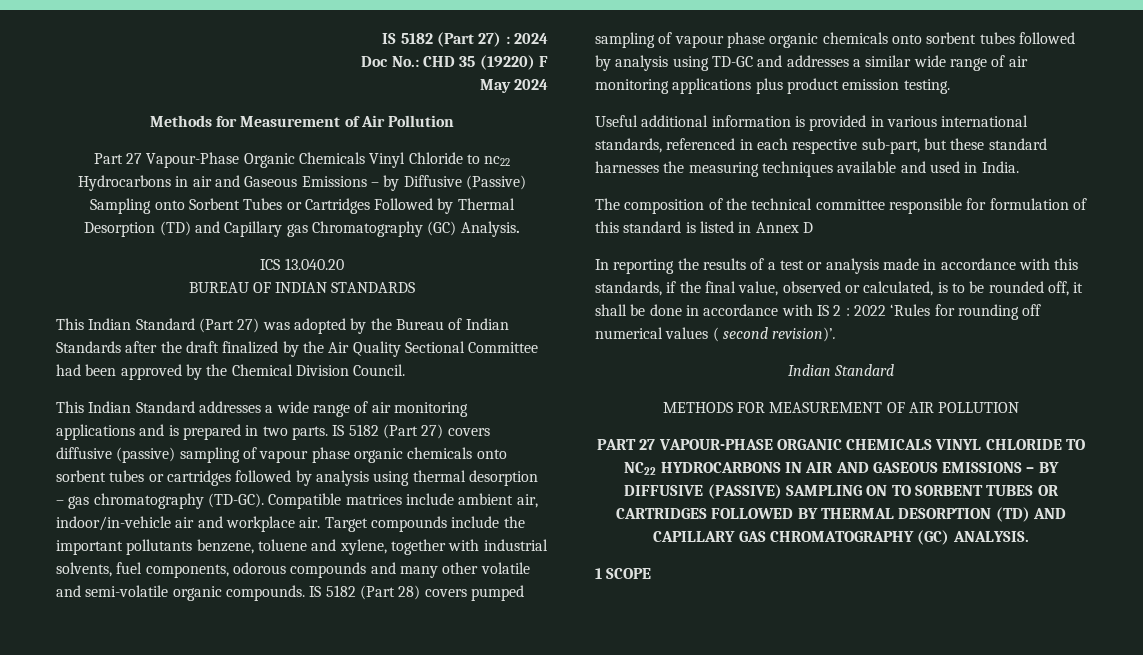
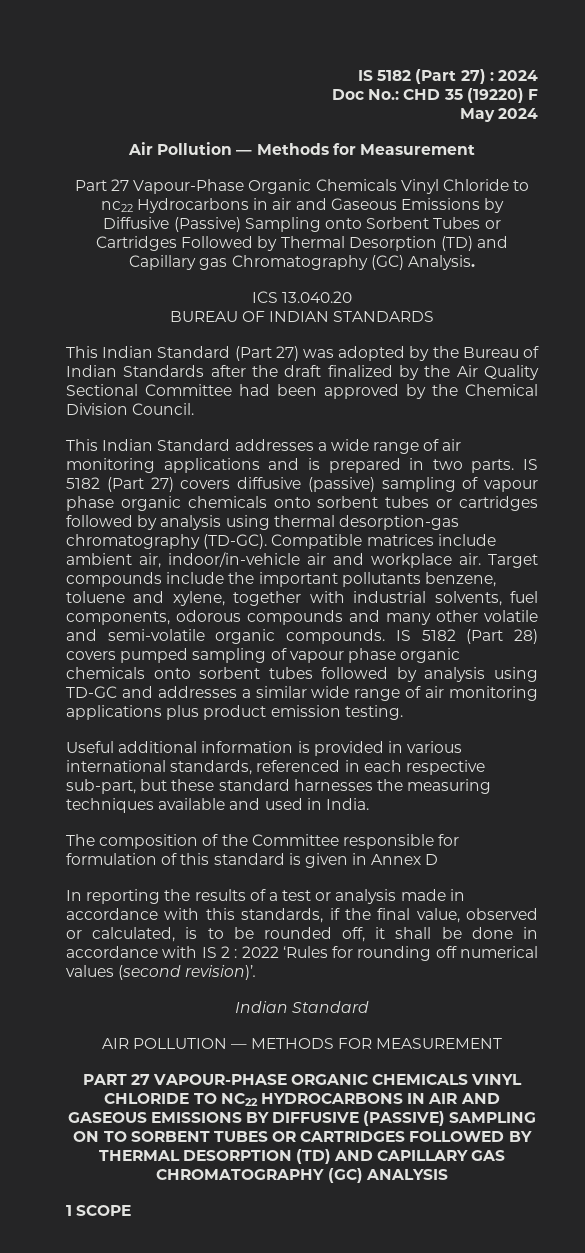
- Methods for Measurement of Air Pollution
+ Air Pollution — Methods for Measurement
- Part 27 Vapour-Phase Organic Chemicals Vinyl Chloride to nc22 Hydrocarbons in air and Gaseous Emissions – by Diffusive (Passive) Sampling onto Sorbent Tubes or Cartridges Followed by Thermal Desorption (TD) and Capillary gas Chromatography (GC) Analysis.
+ Part 27 Vapour-Phase Organic Chemicals Vinyl Chloride to nc22 Hydrocarbons in air and Gaseous Emissions by Diffusive (Passive) Sampling onto Sorbent Tubes or Cartridges Followed by Thermal Desorption (TD) and Capillary gas Chromatography (GC) Analysis.
- IS 5182 (Part 27) covers diffusive (passive) sampling of vapour phase organic chemicals onto sorbent tubes or cartridges followed by analysis using thermal desorption – gas chromatography (TD-GC).
+ IS 5182 (Part 27) covers diffusive (passive) sampling of vapour phase organic chemicals onto sorbent tubes or cartridges followed by analysis using thermal desorption-gas chromatography (TD-GC).
- The composition of the technical committee responsible for formulation of this standard is listed in Annex D
+ The composition of the Committee responsible for formulation of this standard is given in Annex D
- In reporting the results of a test or analysis made in accordance with this standards, if the final value, observed or calculated, is to be rounded off, it shall be done in accordance with IS 2 : 2022 ‘Rules for rounding off numerical values ( second revision)’.
+ In reporting the results of a test or analysis made in accordance with this standards, if the final value, observed or calculated, is to be rounded off, it shall be done in accordance with IS 2 : 2022 ‘Rules for rounding off numerical values (second revision)’.
- METHODS FOR MEASUREMENT OF AIR POLLUTION
+ AIR POLLUTION — METHODS FOR MEASUREMENT
- PART 27 VAPOUR-PHASE ORGANIC CHEMICALS VINYL CHLORIDE TO NC22 HYDROCARBONS IN AIR AND GASEOUS EMISSIONS – BY DIFFUSIVE (PASSIVE) SAMPLING ON TO SORBENT TUBES OR CARTRIDGES FOLLOWED BY THERMAL DESORPTION (TD) AND CAPILLARY GAS CHROMATOGRAPHY (GC) ANALYSIS.
+ PART 27 VAPOUR-PHASE ORGANIC CHEMICALS VINYL CHLORIDE TO NC22 HYDROCARBONS IN AIR AND GASEOUS EMISSIONS BY DIFFUSIVE (PASSIVE) SAMPLING ON TO SORBENT TUBES OR CARTRIDGES FOLLOWED BY THERMAL DESORPTION (TD) AND CAPILLARY GAS CHROMATOGRAPHY (GC) ANALYSIS

